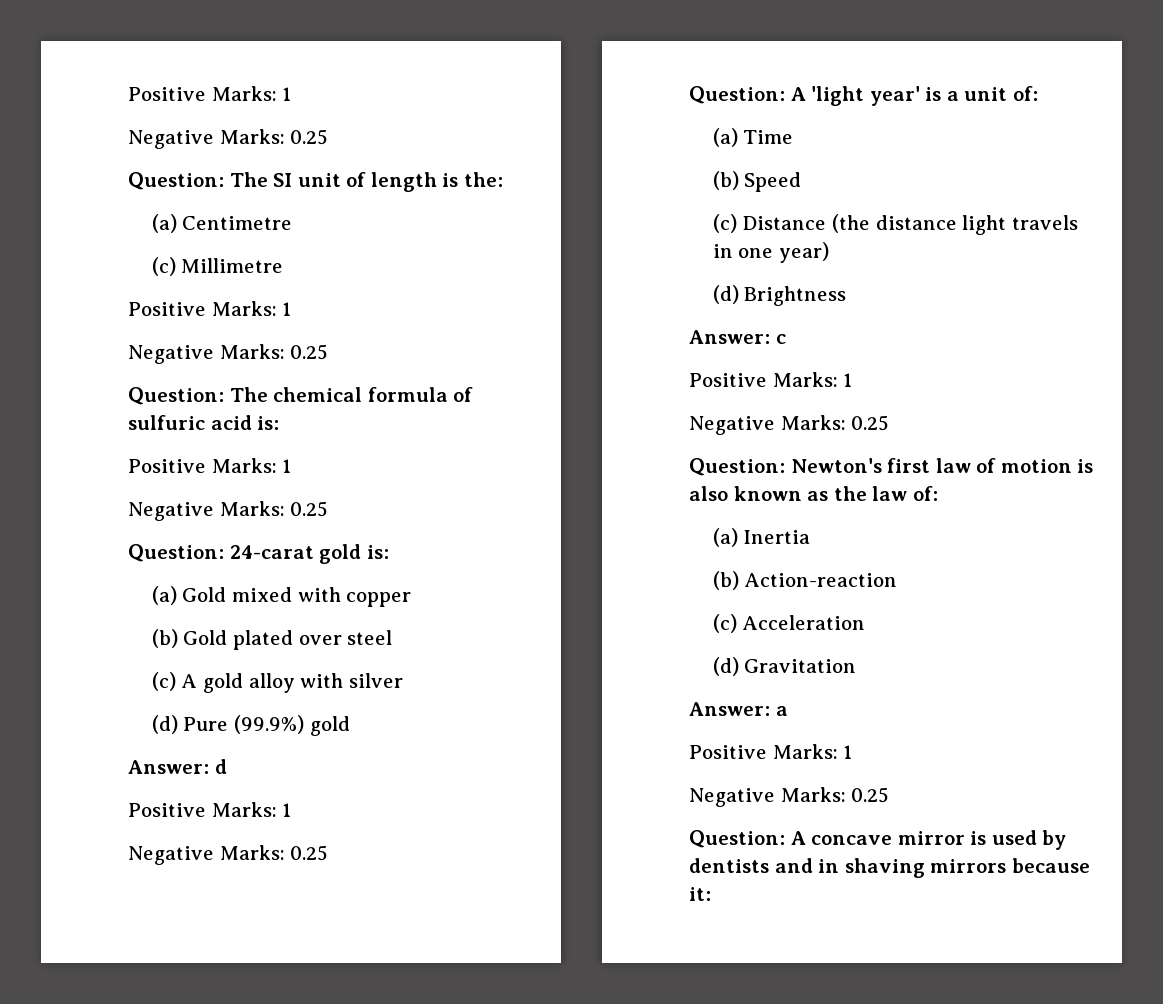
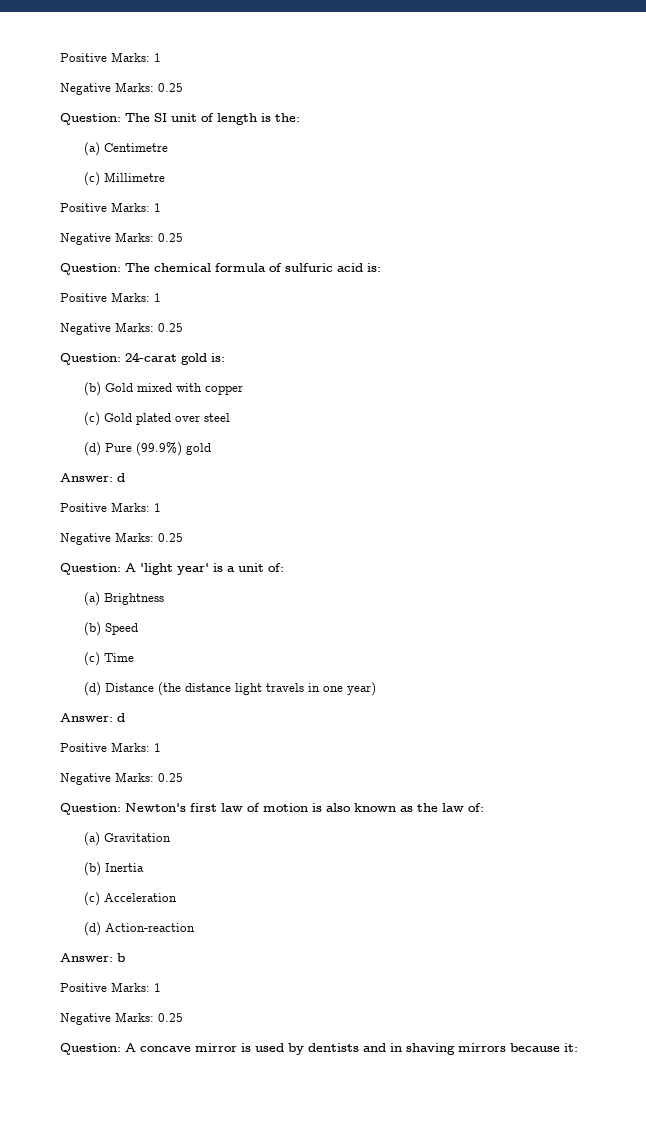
- (a) Gold mixed with copper
+ (b) Gold mixed with copper
- (b) Gold plated over steel
+ (c) Gold plated over steel
- (c) A gold alloy with silver
- (a) Time
+ (a) Brightness
- (c) Distance (the distance light travels in one year)
- (d) Brightness
- Answer: c
+ (c) Time
+ (d) Distance (the distance light travels in one year)
+ Answer: d
- (a) Inertia
- (b) Action-reaction
+ (a) Gravitation
+ (b) Inertia
- (d) Gravitation
- Answer: a
+ (d) Action-reaction
+ Answer: b

